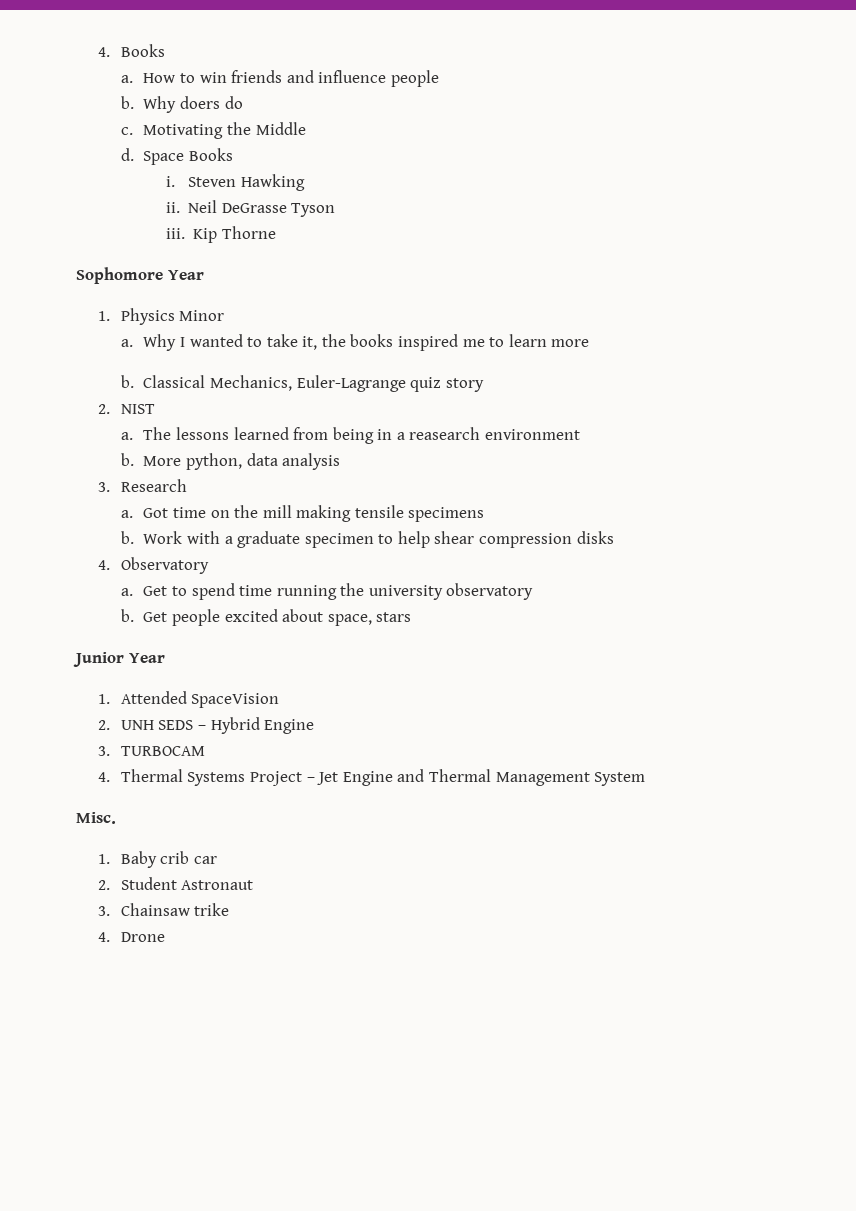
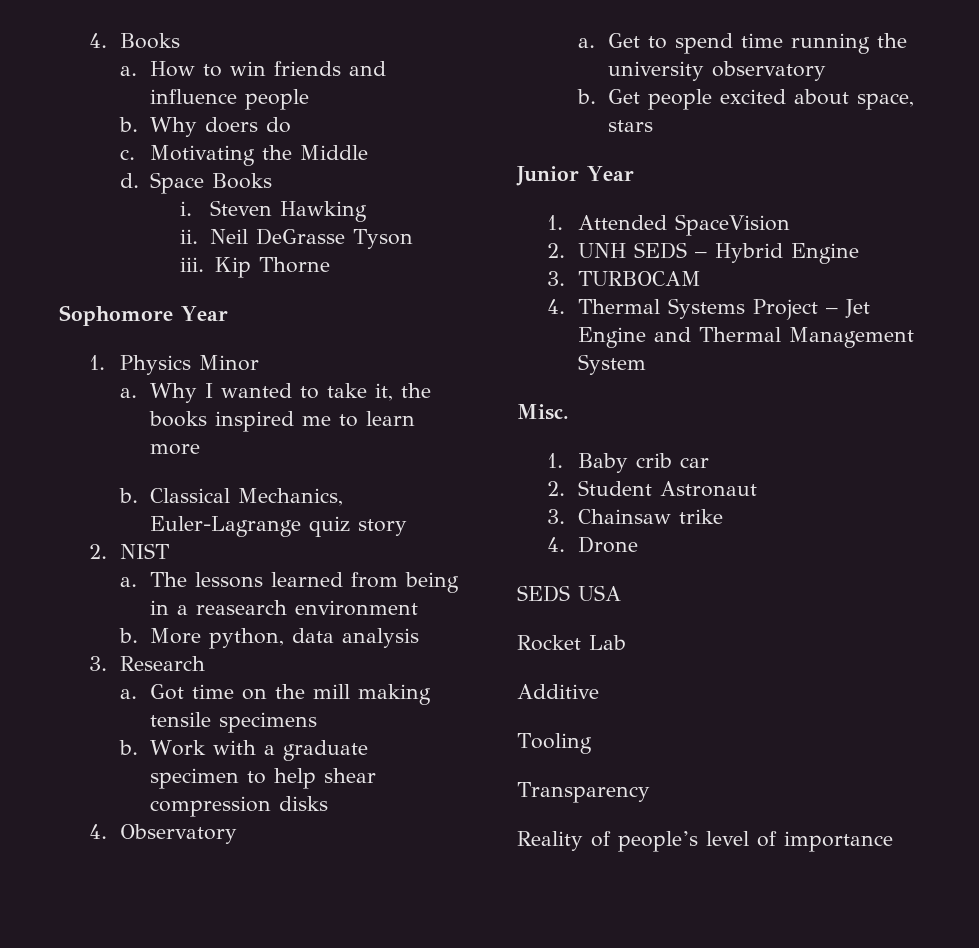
+ SEDS USA
+ Rocket Lab
+ Additive
+ Tooling
+ Transparency
+ Reality of people’s level of importance

